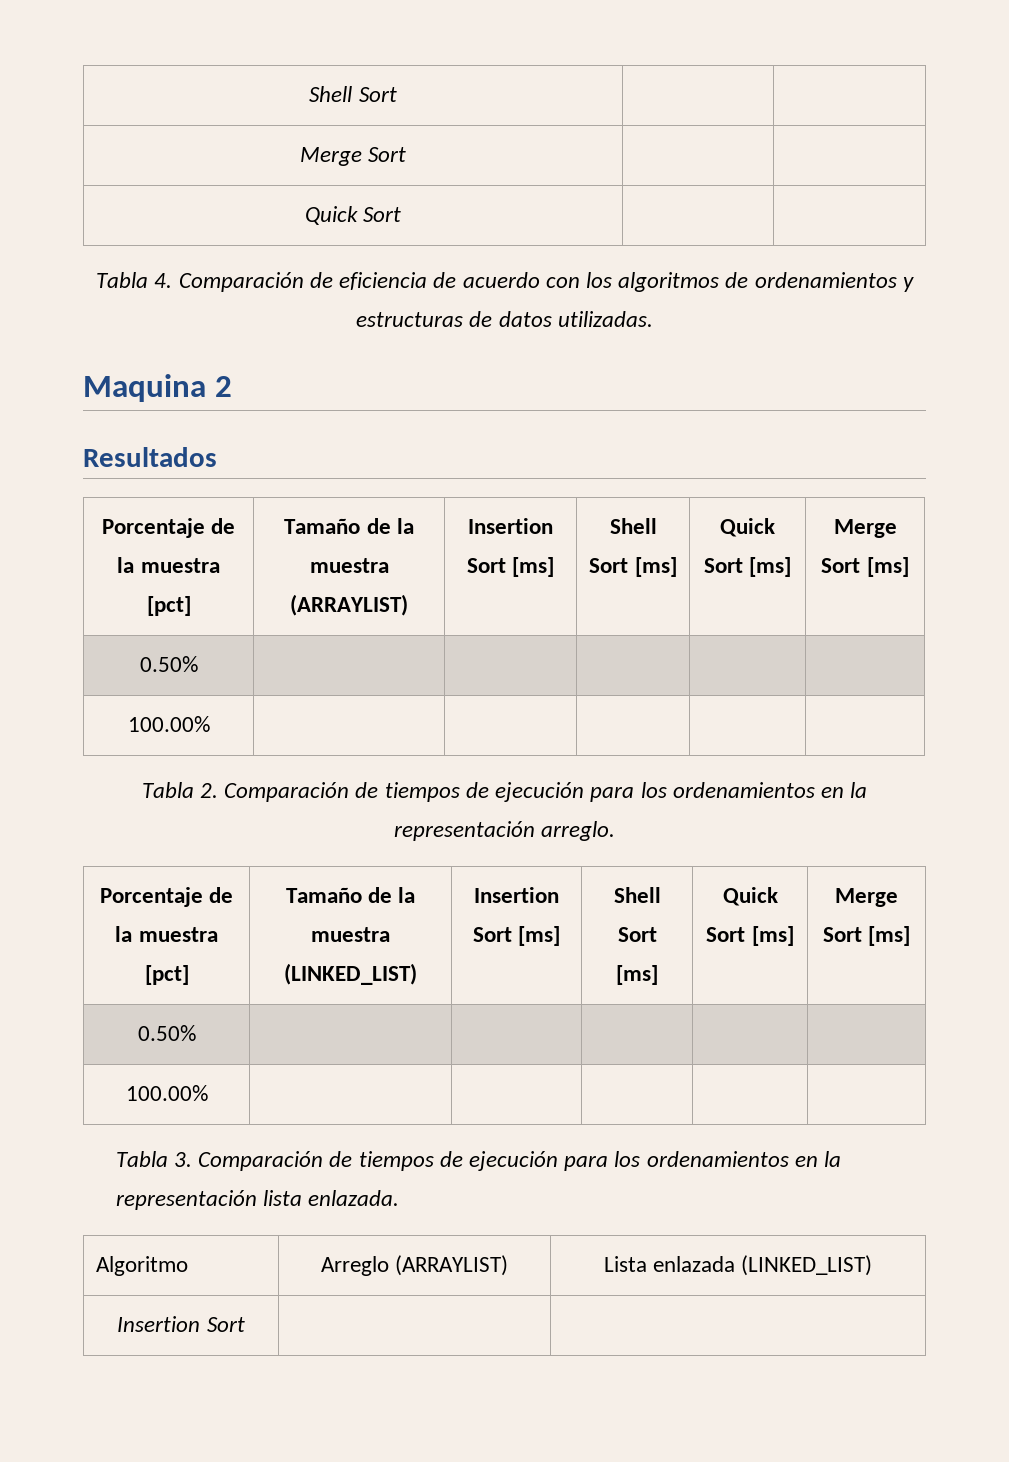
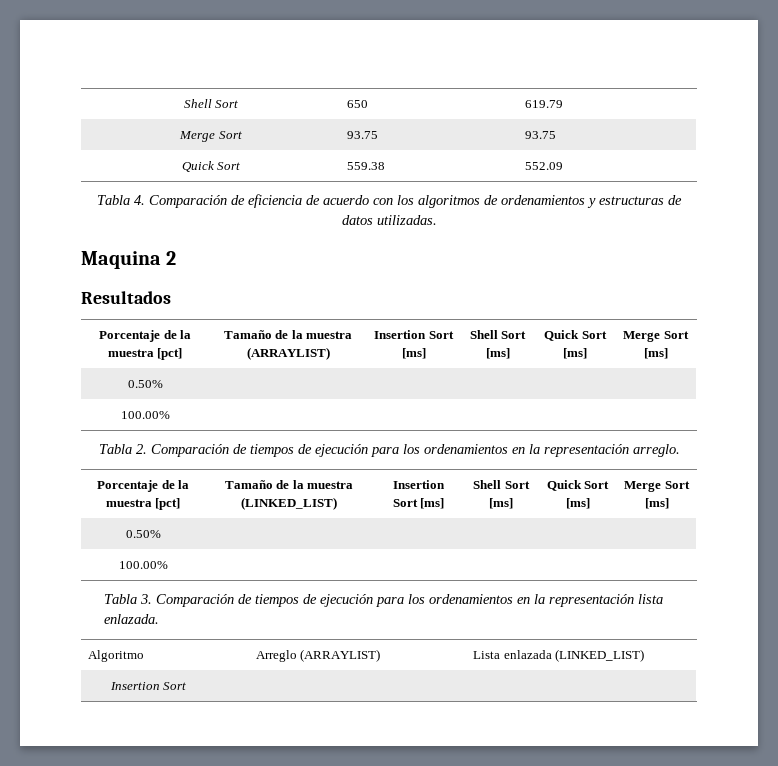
- Shell Sort | |
+ Shell Sort | 650 | 619.79
- Merge Sort | |
+ Merge Sort | 93.75 | 93.75
- Quick Sort | |
+ Quick Sort | 559.38 | 552.09

